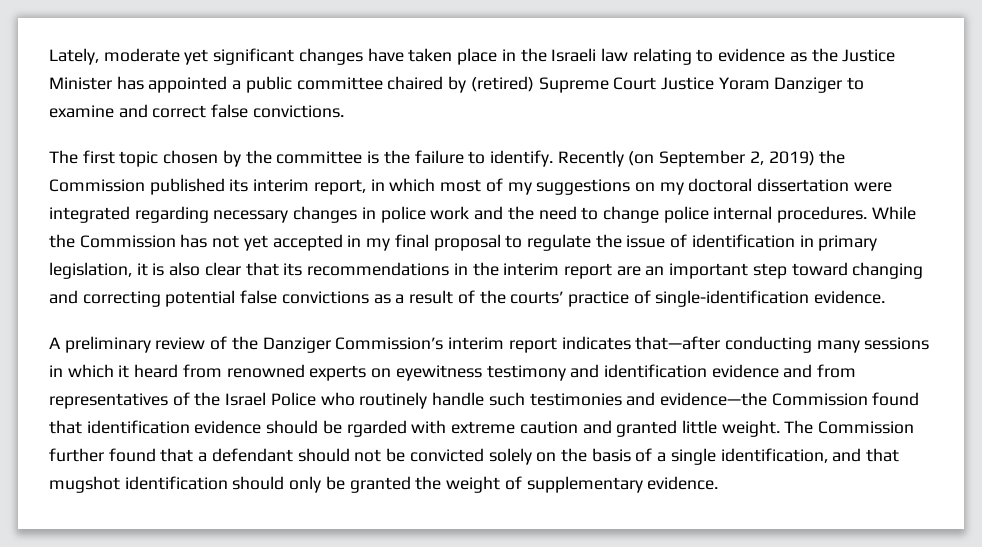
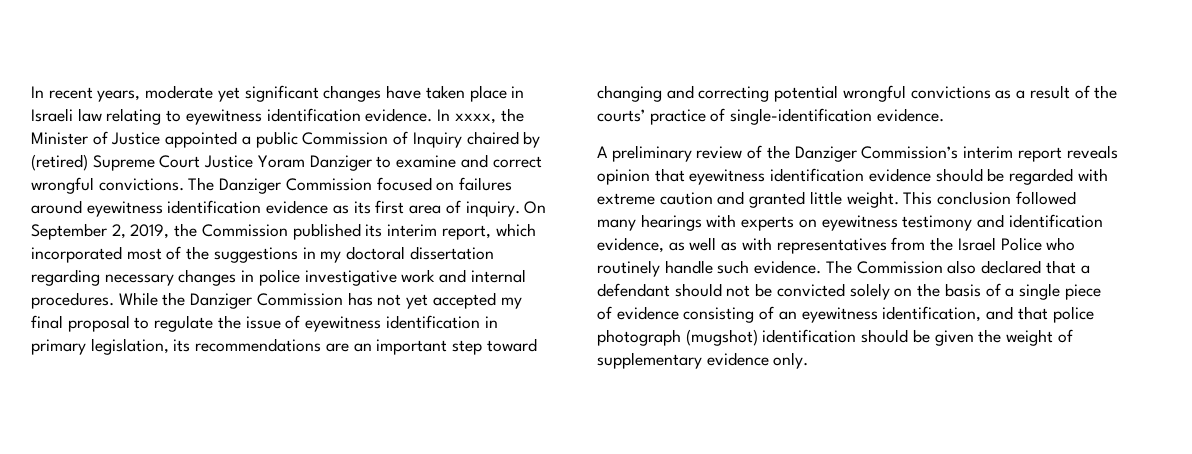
- Lately, moderate yet significant changes have taken place in the Israeli law relating to evidence as the Justice Minister has appointed a public committee chaired by (retired) Supreme Court Justice Yoram Danziger to examine and correct false convictions.
- The first topic chosen by the committee is the failure to identify. Recently (on September 2, 2019) the Commission published its interim report, in which most of my suggestions on my doctoral dissertation were integrated regarding necessary changes in police work and the need to change police internal procedures.
+ In recent years, moderate yet significant changes have taken place in Israeli law relating to eyewitness identification evidence. In xxxx, the Minister of Justice appointed a public Commission of Inquiry chaired by (retired) Supreme Court Justice Yoram Danziger to examine and correct wrongful convictions. The Danziger Commission focused on failures around eyewitness identification evidence as its first area of inquiry. On September 2, 2019, the Commission published its interim report, which incorporated most of the suggestions in my doctoral dissertation regarding necessary changes in police investigative work and internal procedures.
- While the Commission has not yet accepted in my final proposal to regulate the issue of identification in primary legislation, it is also clear that its recommendations in the interim report are an important step toward changing and correcting potential false convictions as a result of the courts’ practice of single-identification evidence.
+ While the Danziger Commission has not yet accepted my final proposal to regulate the issue of eyewitness identification in primary legislation, its recommendations are an important step toward changing and correcting potential wrongful convictions as a result of the courts’ practice of single-identification evidence.
- A preliminary review of the Danziger Commission’s interim report indicates that—after conducting many sessions in which it heard from renowned experts on eyewitness testimony and identification evidence and from representatives of the Israel Police who routinely handle such testimonies and evidence—the Commission found that identification evidence should be rgarded with extreme caution and granted little weight. The Commission further found that a defendant should not be convicted solely on the basis of a single identification, and that mugshot identification should only be granted the weight of supplementary evidence.
+ A preliminary review of the Danziger Commission’s interim report reveals opinion that eyewitness identification evidence should be regarded with extreme caution and granted little weight. This conclusion followed many hearings with experts on eyewitness testimony and identification evidence, as well as with representatives from the Israel Police who routinely handle such evidence. The Commission also declared that a defendant should not be convicted solely on the basis of a single piece of evidence consisting of an eyewitness identification, and that police photograph (mugshot) identification should be given the weight of supplementary evidence only.

